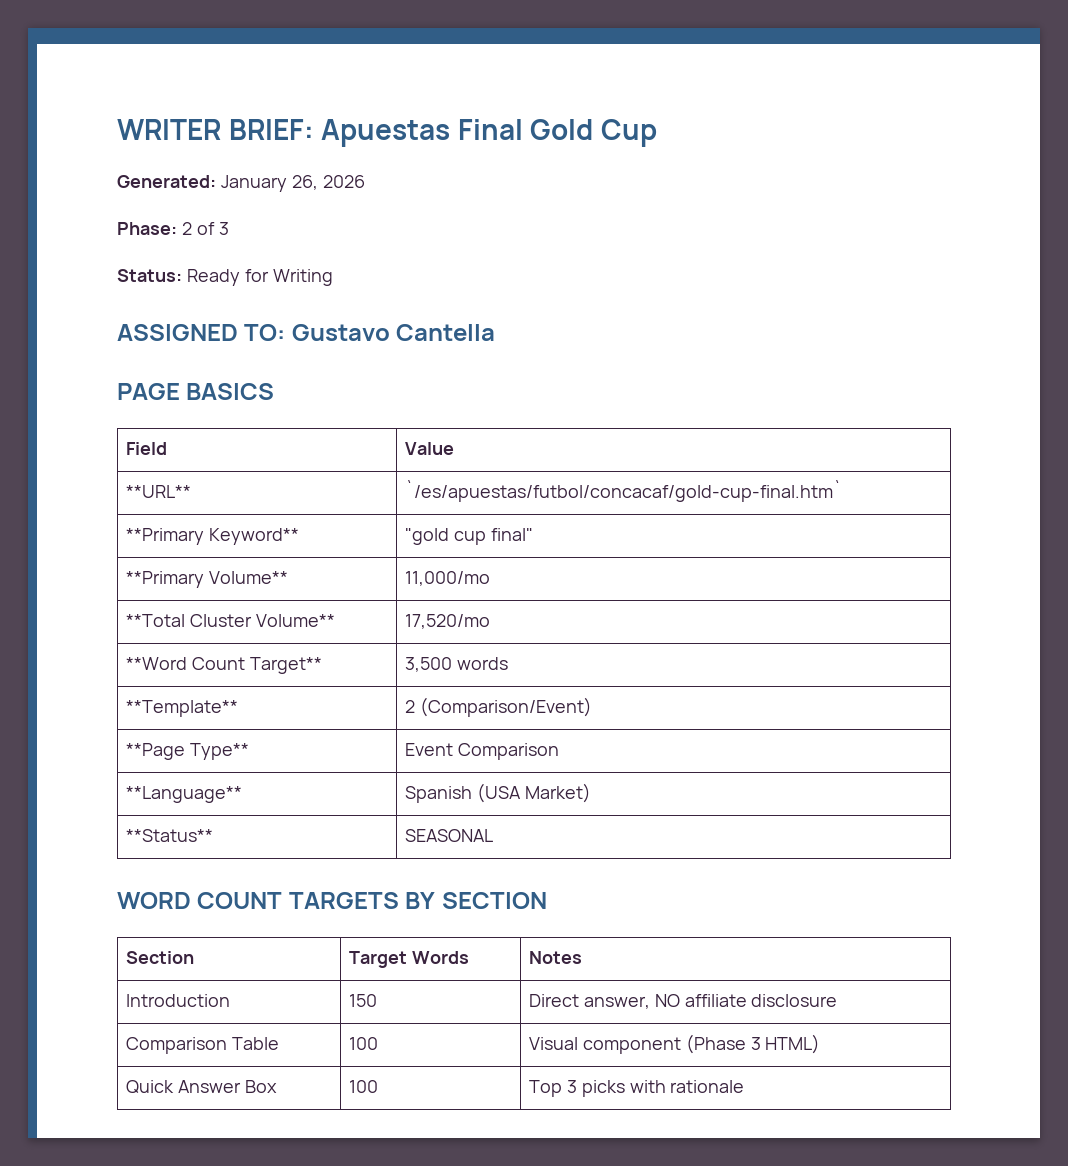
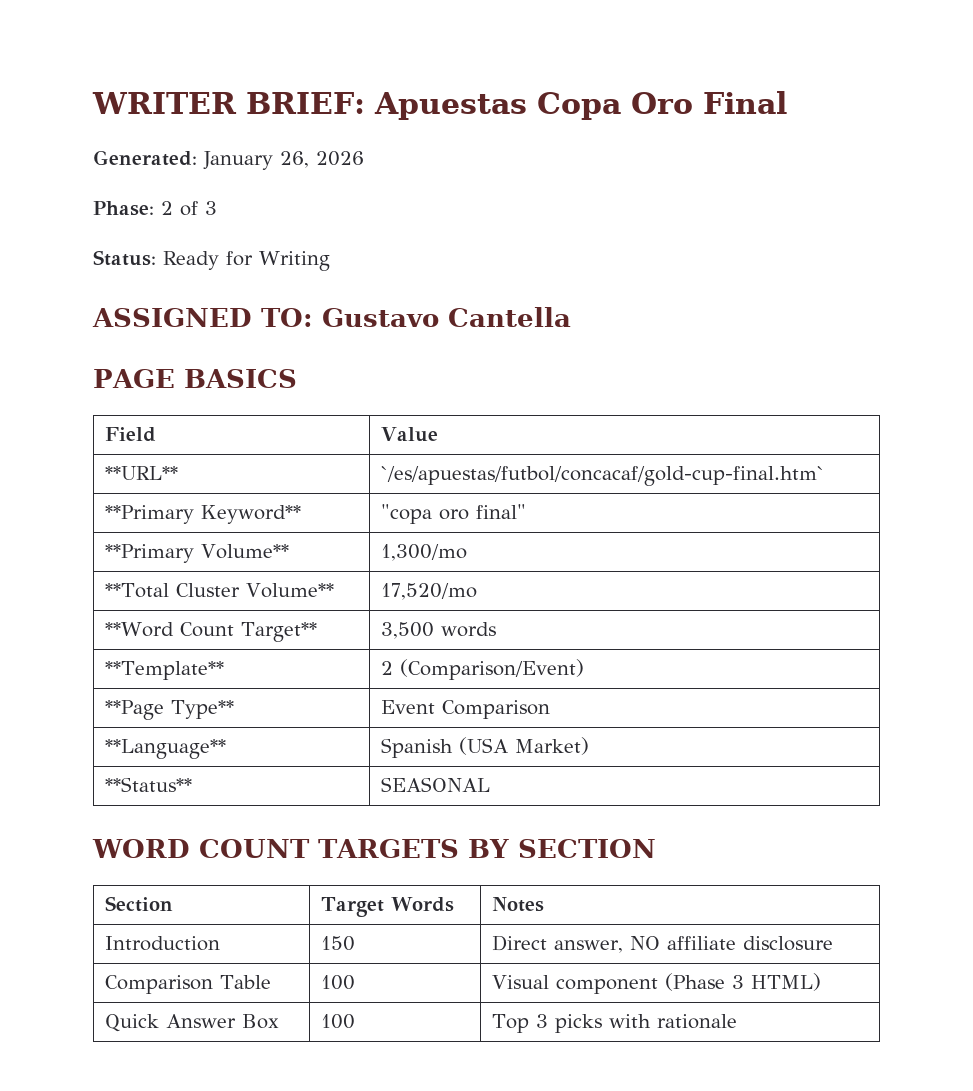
- WRITER BRIEF: Apuestas Final Gold Cup
+ WRITER BRIEF: Apuestas Copa Oro Final
- **Primary Keyword** | "gold cup final"
+ **Primary Keyword** | "copa oro final"
- **Primary Volume** | 11,000/mo
+ **Primary Volume** | 1,300/mo

